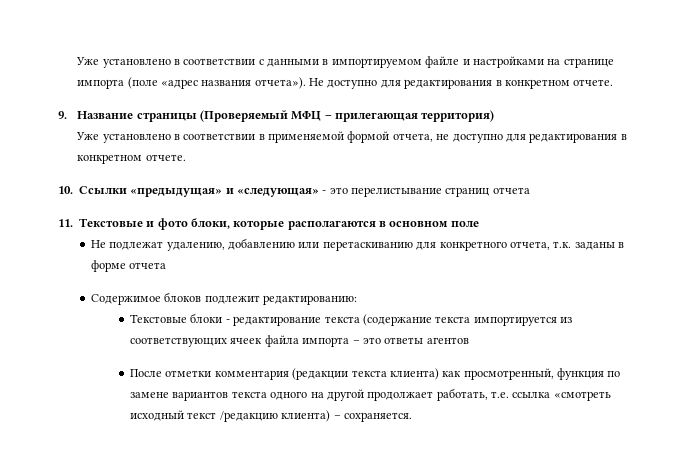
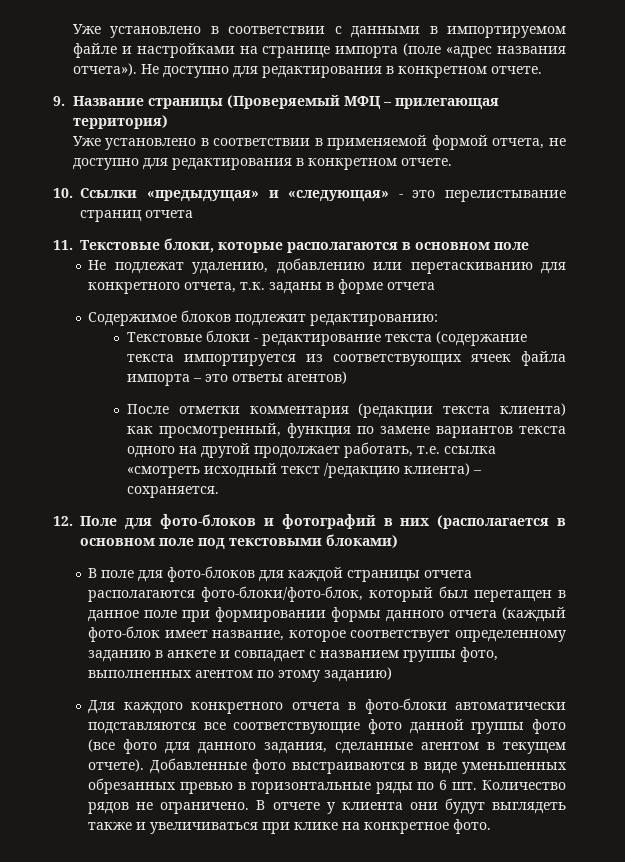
- 11. Текстовые и фото блоки, которые располагаются в основном поле
+ 11. Текстовые блоки, которые располагаются в основном поле
- Текстовые блоки - редактирование текста (содержание текста импортируется из соответствующих ячеек файла импорта – это ответы агентов
+ Текстовые блоки - редактирование текста (содержание текста импортируется из соответствующих ячеек файла импорта – это ответы агентов)
+ 12. Поле для фото-блоков и фотографий в них (располагается в основном поле под текстовыми блоками)
+ В поле для фото-блоков для каждой страницы отчета располагаются фото-блоки/фото-блок, который был перетащен в данное поле при формировании формы данного отчета (каждый фото-блок имеет название, которое соответствует определенному заданию в анкете и совпадает с названием группы фото, выполненных агентом по этому заданию)
+ Для каждого конкретного отчета в фото-блоки автоматически подставляются все соответствующие фото данной группы фото (все фото для данного задания, сделанные агентом в текущем отчете). Добавленные фото выстраиваются в виде уменьшенных обрезанных превью в горизонтальные ряды по 6 шт. Количество рядов не ограничено. В отчете у клиента они будут выглядеть также и увеличиваться при клике на конкретное фото.

